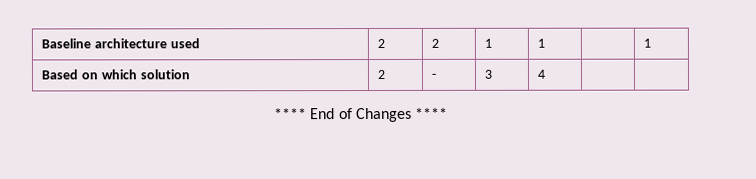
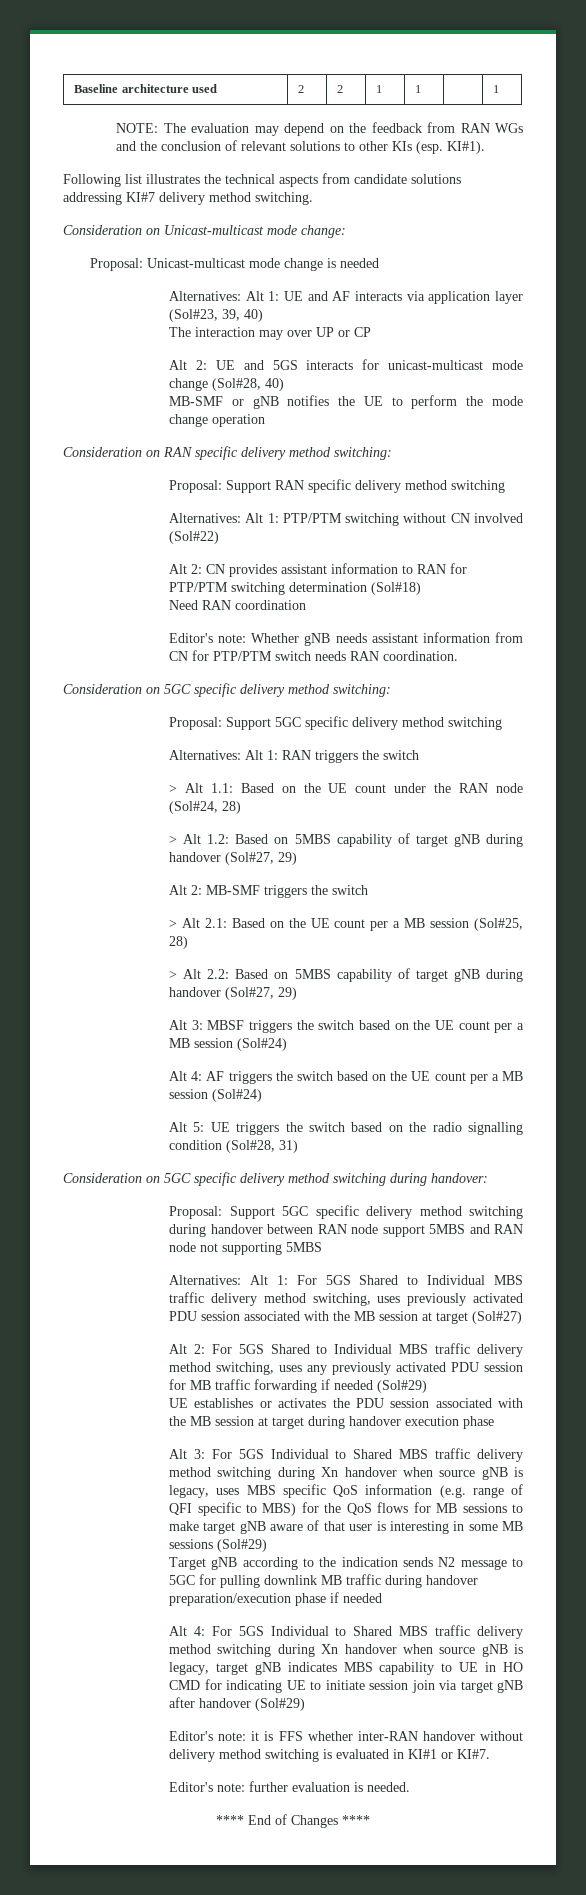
- Based on which solution | 2 | - | 3 | 4 | |
+ NOTE: The evaluation may depend on the feedback from RAN WGs and the conclusion of relevant solutions to other KIs (esp. KI#1).
+ Following list illustrates the technical aspects from candidate solutions addressing KI#7 delivery method switching.
+ Consideration on Unicast-multicast mode change:
+ Proposal: Unicast-multicast mode change is needed
+ Alternatives: Alt 1: UE and AF interacts via application layer (Sol#23, 39, 40)
+ The interaction may over UP or CP
+ Alt 2: UE and 5GS interacts for unicast-multicast mode change (Sol#28, 40)
+ MB-SMF or gNB notifies the UE to perform the mode change operation
+ Consideration on RAN specific delivery method switching:
+ Proposal: Support RAN specific delivery method switching
+ Alternatives: Alt 1: PTP/PTM switching without CN involved (Sol#22)
+ Alt 2: CN provides assistant information to RAN for PTP/PTM switching determination (Sol#18)
+ Need RAN coordination
+ Editor's note: Whether gNB needs assistant information from CN for PTP/PTM switch needs RAN coordination.
+ Consideration on 5GC specific delivery method switching:
+ Proposal: Support 5GC specific delivery method switching
+ Alternatives: Alt 1: RAN triggers the switch
+ > Alt 1.1: Based on the UE count under the RAN node (Sol#24, 28)
+ > Alt 1.2: Based on 5MBS capability of target gNB during handover (Sol#27, 29)
+ Alt 2: MB-SMF triggers the switch
+ > Alt 2.1: Based on the UE count per a MB session (Sol#25, 28)
+ > Alt 2.2: Based on 5MBS capability of target gNB during handover (Sol#27, 29)
+ Alt 3: MBSF triggers the switch based on the UE count per a MB session (Sol#24)
+ Alt 4: AF triggers the switch based on the UE count per a MB session (Sol#24)
+ Alt 5: UE triggers the switch based on the radio signalling condition (Sol#28, 31)
+ Consideration on 5GC specific delivery method switching during handover:
+ Proposal: Support 5GC specific delivery method switching during handover between RAN node support 5MBS and RAN node not supporting 5MBS
+ Alternatives: Alt 1: For 5GS Shared to Individual MBS traffic delivery method switching, uses previously activated PDU session associated with the MB session at target (Sol#27)
+ Alt 2: For 5GS Shared to Individual MBS traffic delivery method switching, uses any previously activated PDU session for MB traffic forwarding if needed (Sol#29)
+ UE establishes or activates the PDU session associated with the MB session at target during handover execution phase
+ Alt 3: For 5GS Individual to Shared MBS traffic delivery method switching during Xn handover when source gNB is legacy, uses MBS specific QoS information (e.g. range of QFI specific to MBS) for the QoS flows for MB sessions to make target gNB aware of that user is interesting in some MB sessions (Sol#29)
+ Target gNB according to the indication sends N2 message to 5GC for pulling downlink MB traffic during handover preparation/execution phase if needed
+ Alt 4: For 5GS Individual to Shared MBS traffic delivery method switching during Xn handover when source gNB is legacy, target gNB indicates MBS capability to UE in HO CMD for indicating UE to initiate session join via target gNB after handover (Sol#29)
+ Editor's note: it is FFS whether inter-RAN handover without delivery method switching is evaluated in KI#1 or KI#7.
+ Editor's note: further evaluation is needed.

